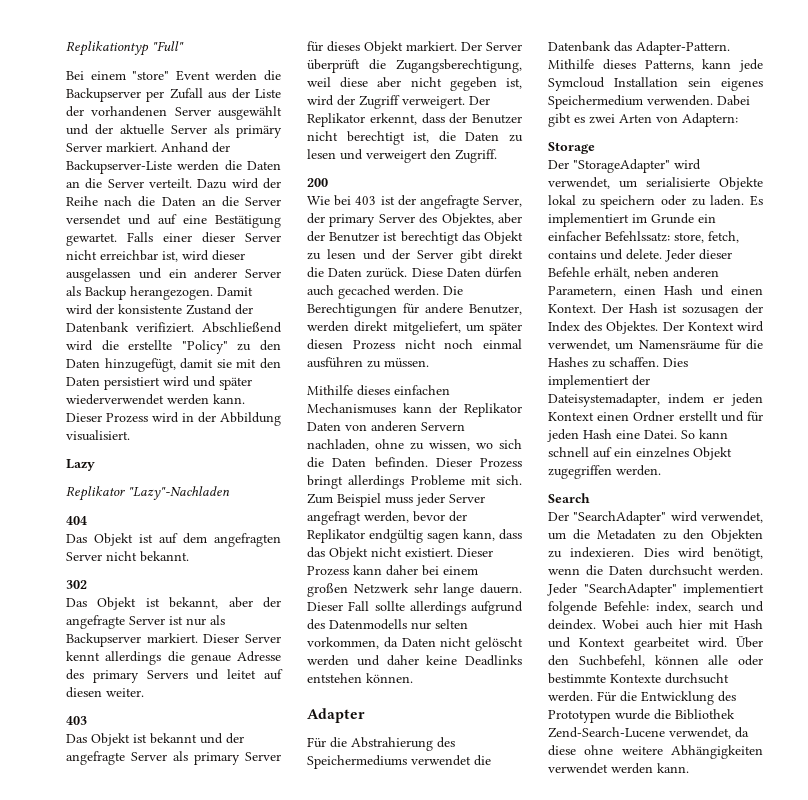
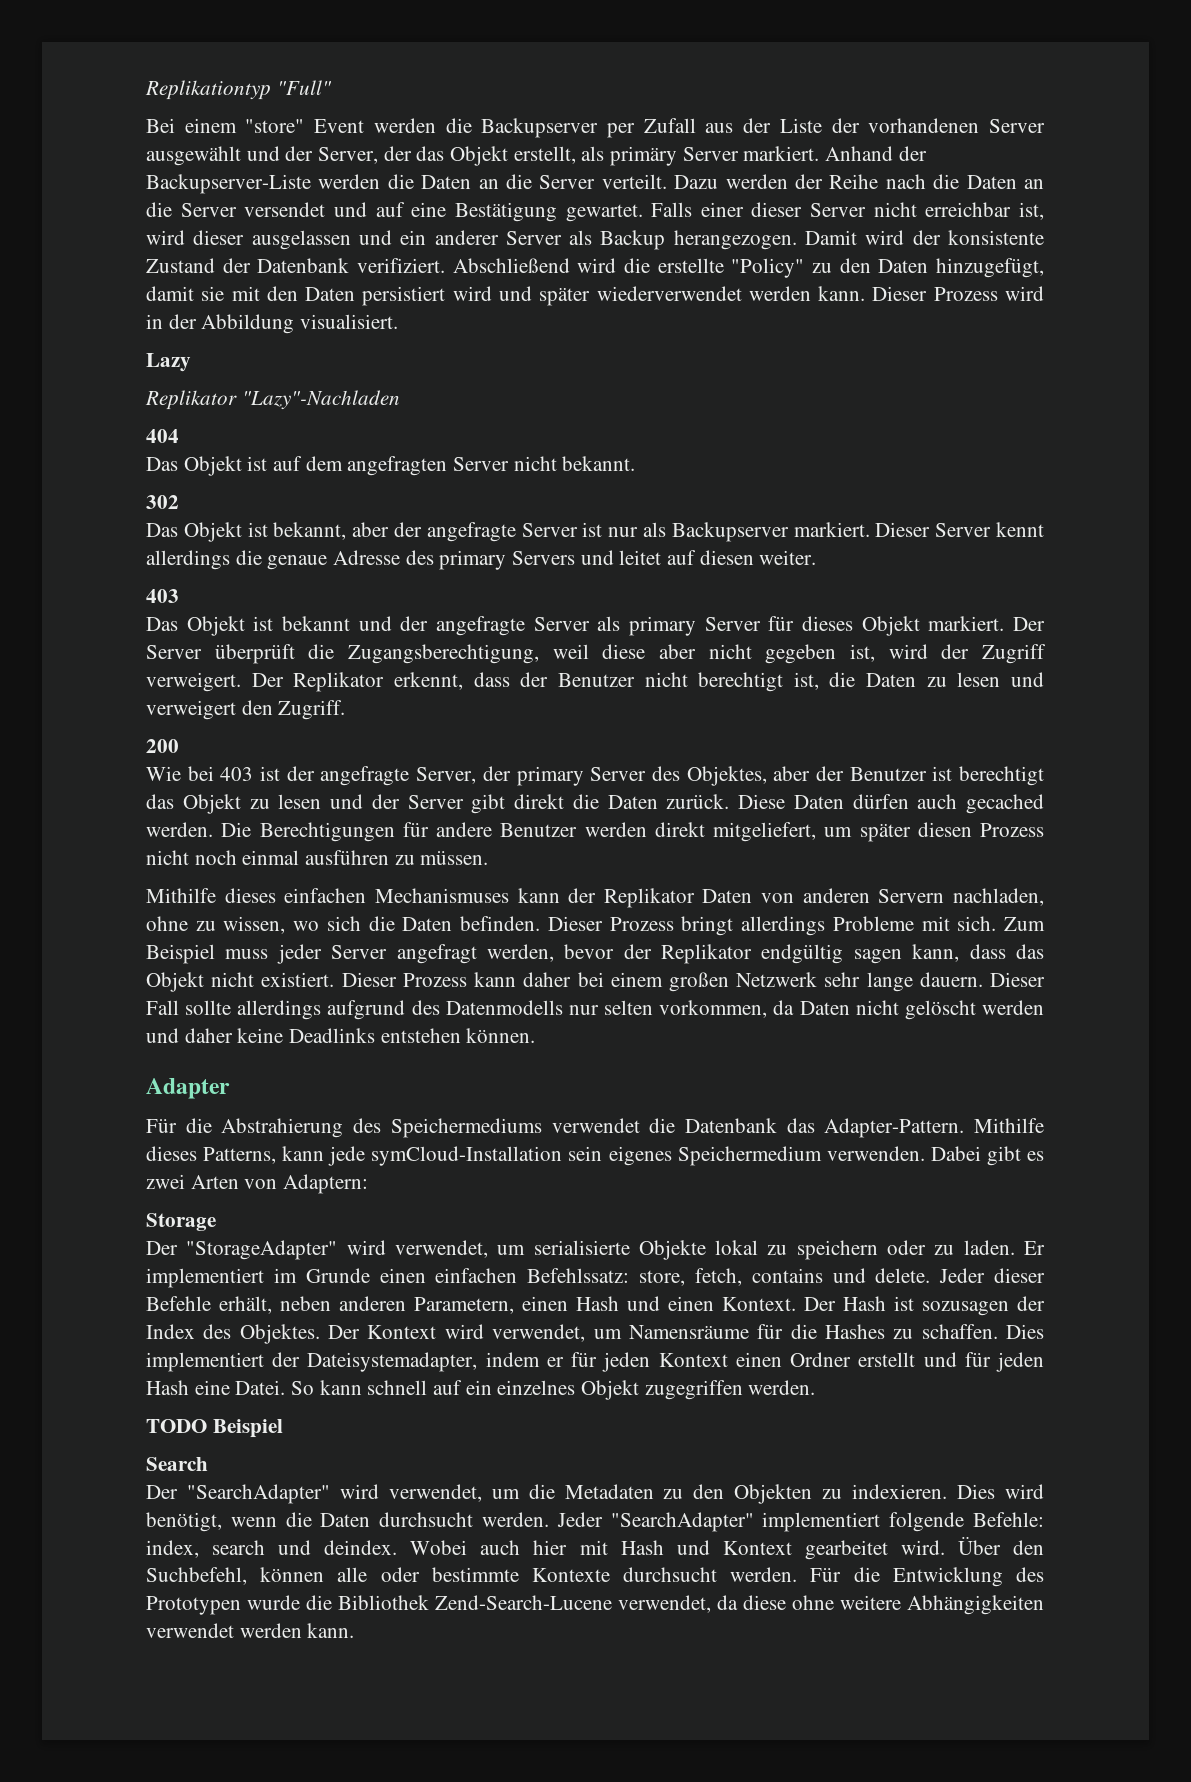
- Bei einem "store" Event werden die Backupserver per Zufall aus der Liste der vorhandenen Server ausgewählt und der aktuelle Server als primäry Server markiert.
+ Bei einem "store" Event werden die Backupserver per Zufall aus der Liste der vorhandenen Server ausgewählt und der Server, der das Objekt erstellt, als primäry Server markiert.
- Dazu wird der Reihe nach die Daten an die Server versendet und auf eine Bestätigung gewartet.
+ Dazu werden der Reihe nach die Daten an die Server versendet und auf eine Bestätigung gewartet.
- Die Berechtigungen für andere Benutzer, werden direkt mitgeliefert, um später diesen Prozess nicht noch einmal ausführen zu müssen.
+ Die Berechtigungen für andere Benutzer werden direkt mitgeliefert, um später diesen Prozess nicht noch einmal ausführen zu müssen.
- Mithilfe dieses Patterns, kann jede Symcloud Installation sein eigenes Speichermedium verwenden.
+ Mithilfe dieses Patterns, kann jede symCloud-Installation sein eigenes Speichermedium verwenden.
- Es implementiert im Grunde ein einfacher Befehlssatz: store, fetch, contains und delete.
+ Er implementiert im Grunde einen einfachen Befehlssatz: store, fetch, contains und delete.
- Dies implementiert der Dateisystemadapter, indem er jeden Kontext einen Ordner erstellt und für jeden Hash eine Datei.
+ Dies implementiert der Dateisystemadapter, indem er für jeden Kontext einen Ordner erstellt und für jeden Hash eine Datei.
+ TODO Beispiel

